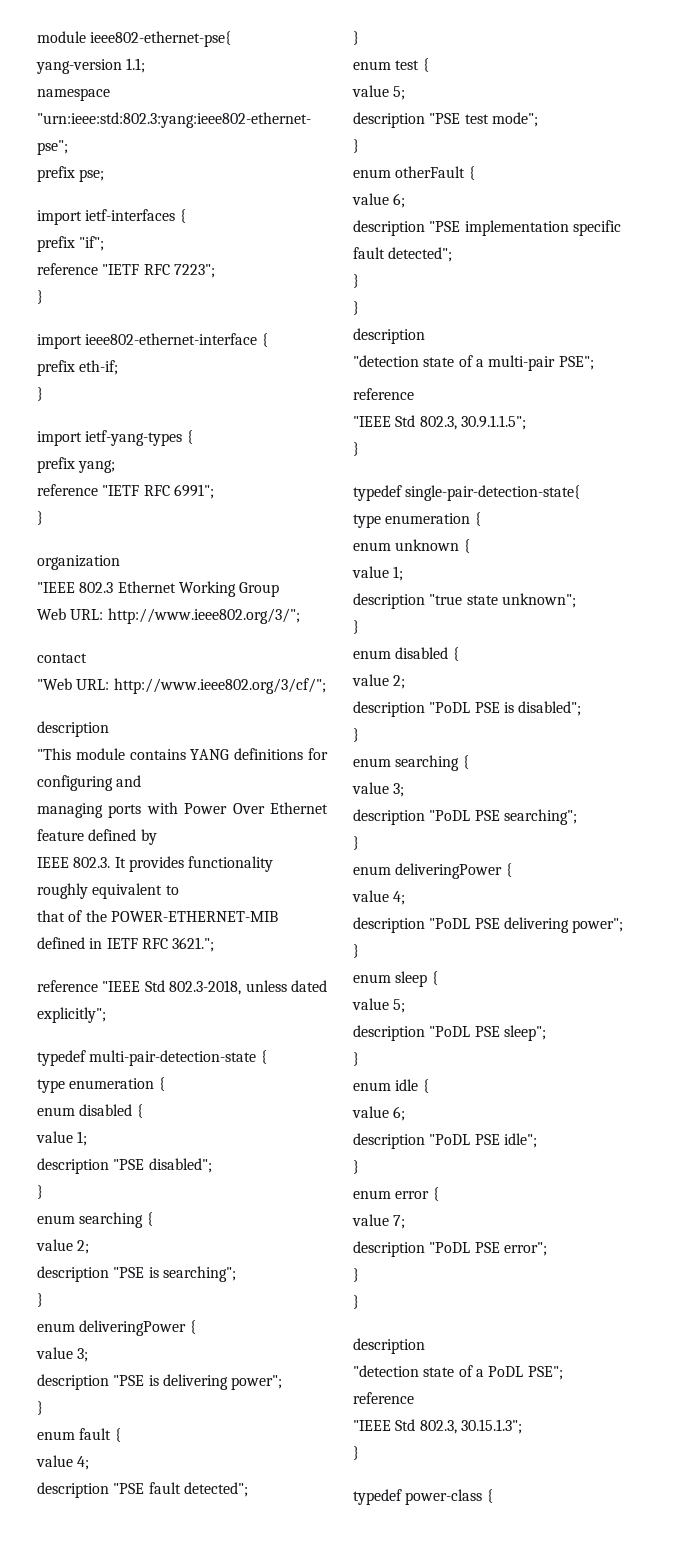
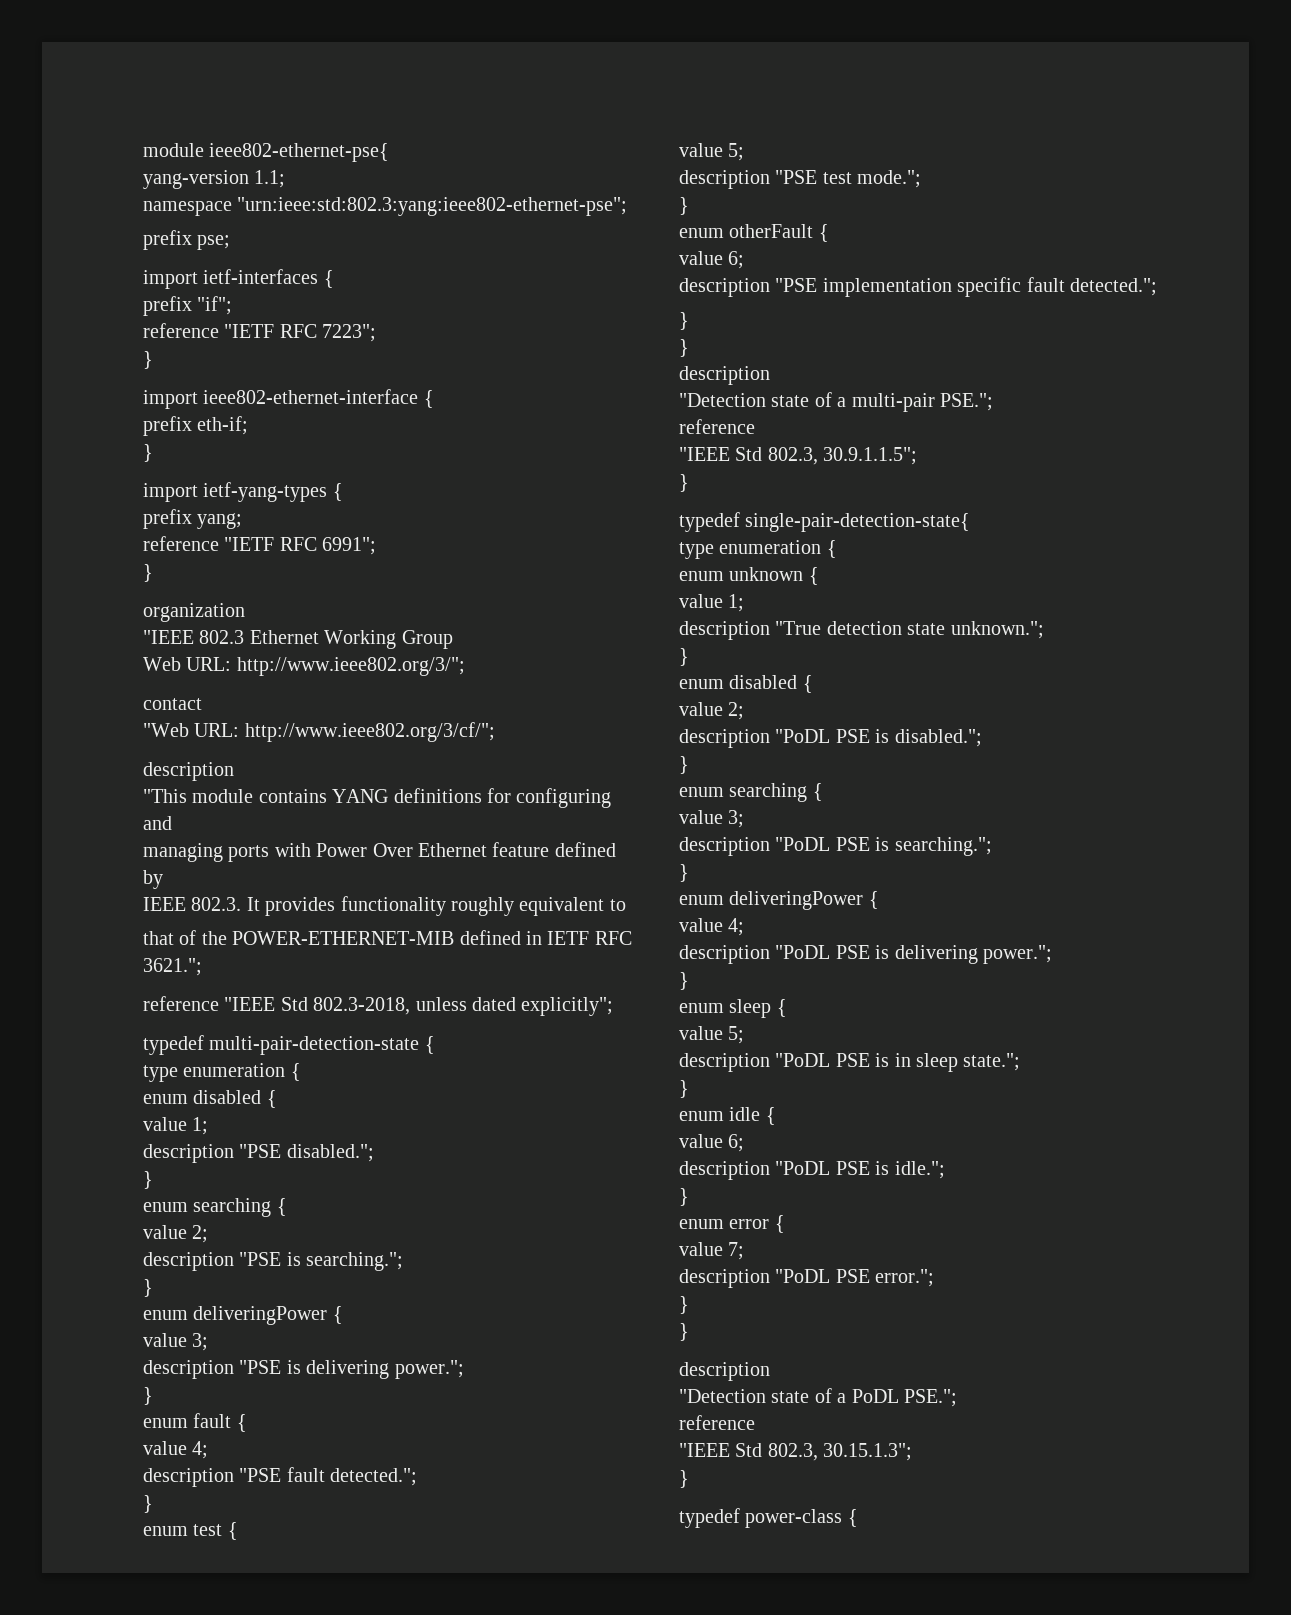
- description "PSE disabled";
+ description "PSE disabled.";
- description "PSE is searching";
+ description "PSE is searching.";
- description "PSE is delivering power";
+ description "PSE is delivering power.";
- description "PSE fault detected";
+ description "PSE fault detected.";
- description "PSE test mode";
+ description "PSE test mode.";
- description "PSE implementation specific fault detected";
+ description "PSE implementation specific fault detected.";
  }
  }
  description
- "detection state of a multi-pair PSE";
+ "Detection state of a multi-pair PSE.";
- description "true state unknown";
+ description "True detection state unknown.";
- description "PoDL PSE is disabled";
+ description "PoDL PSE is disabled.";
- description "PoDL PSE searching";
+ description "PoDL PSE is searching.";
- description "PoDL PSE delivering power";
+ description "PoDL PSE is delivering power.";
- description "PoDL PSE sleep";
+ description "PoDL PSE is in sleep state.";
- description "PoDL PSE idle";
+ description "PoDL PSE is idle.";
- description "PoDL PSE error";
+ description "PoDL PSE error.";
  }
  }
  description
- "detection state of a PoDL PSE";
+ "Detection state of a PoDL PSE.";

